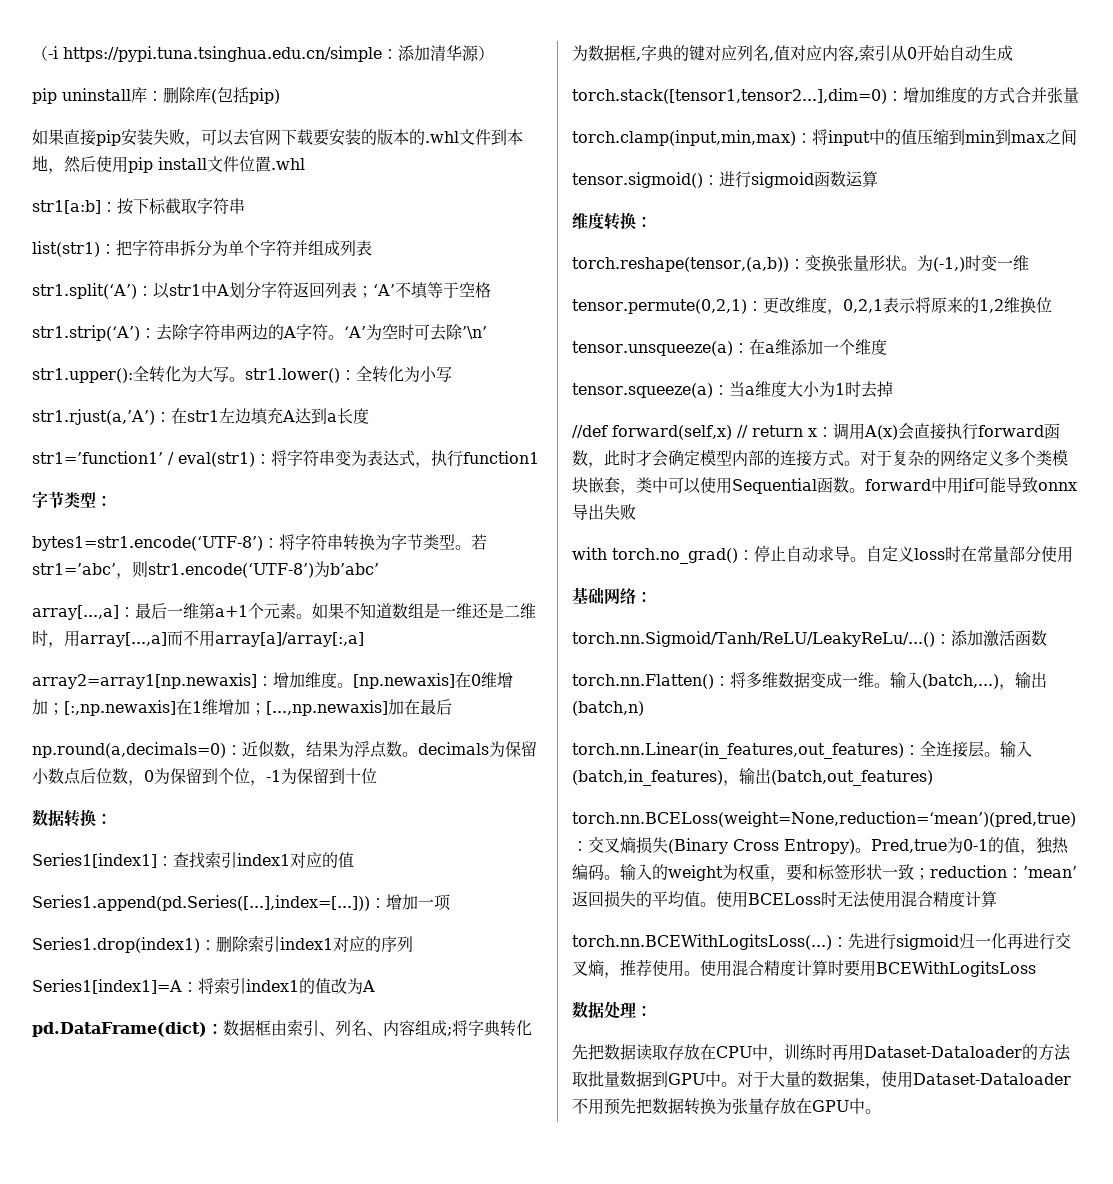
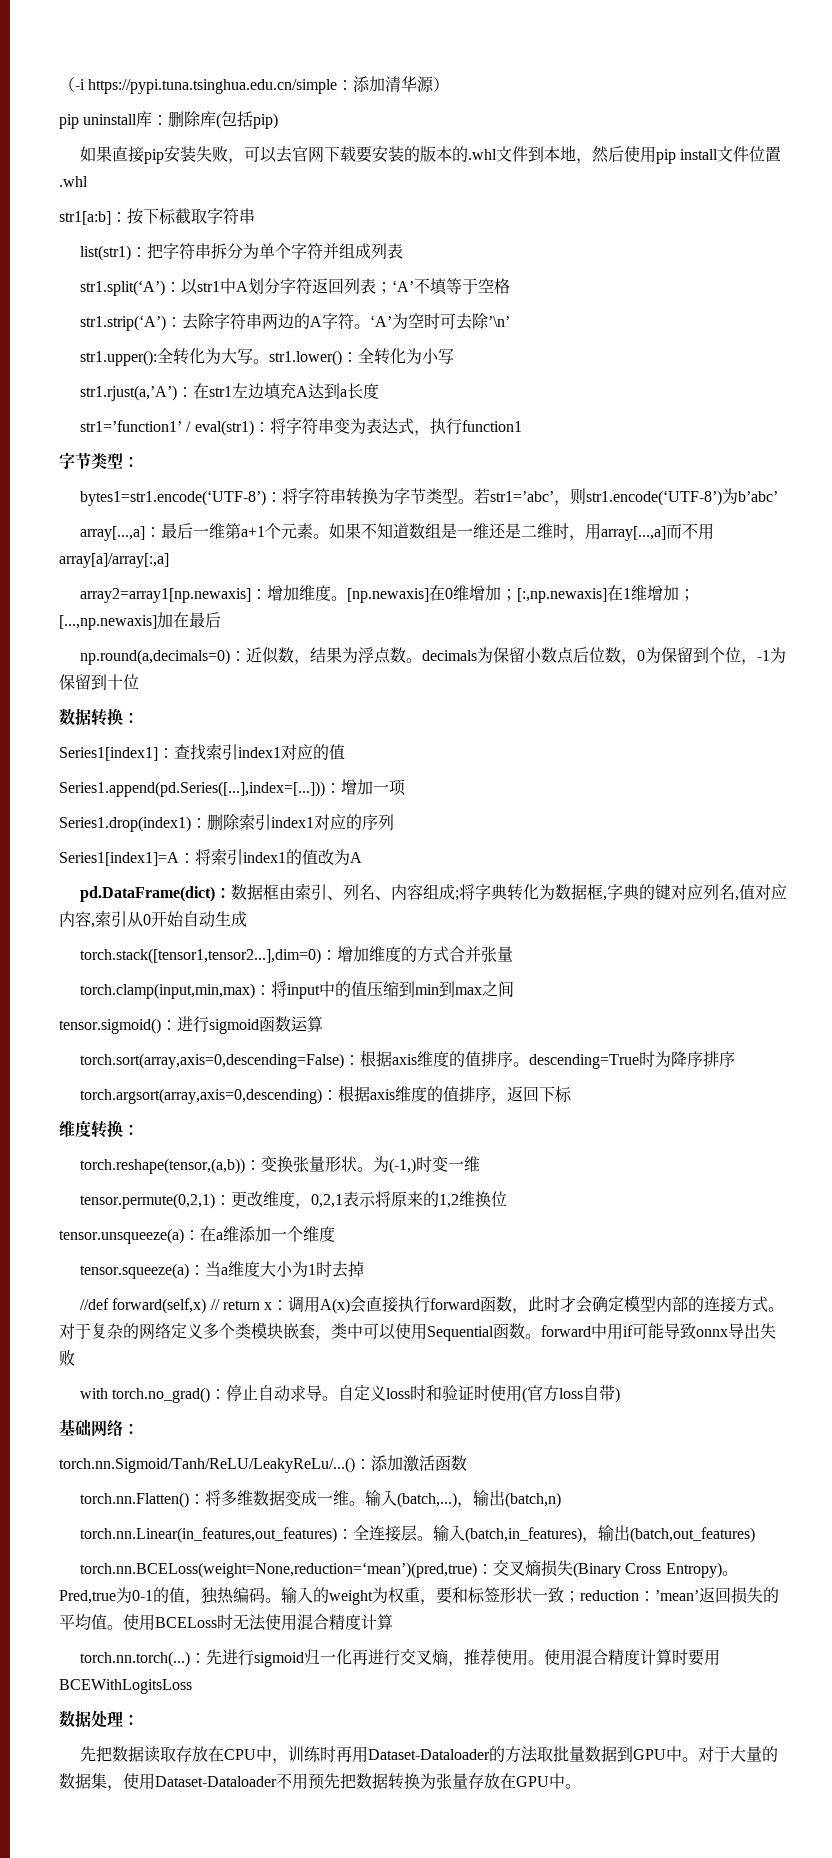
+ torch.sort(array,axis=0,descending=False)：根据axis维度的值排序。descending=True时为降序排序
+ torch.argsort(array,axis=0,descending)：根据axis维度的值排序，返回下标
- 自定义loss时在常量部分使用
+ 自定义loss时和验证时使用(官方loss自带)
- torch.nn.BCEWithLogitsLoss(...)
+ torch.nn.torch(...)

